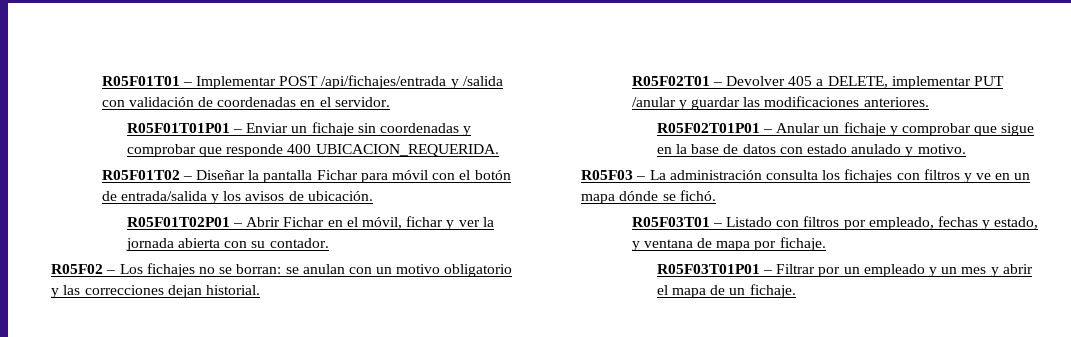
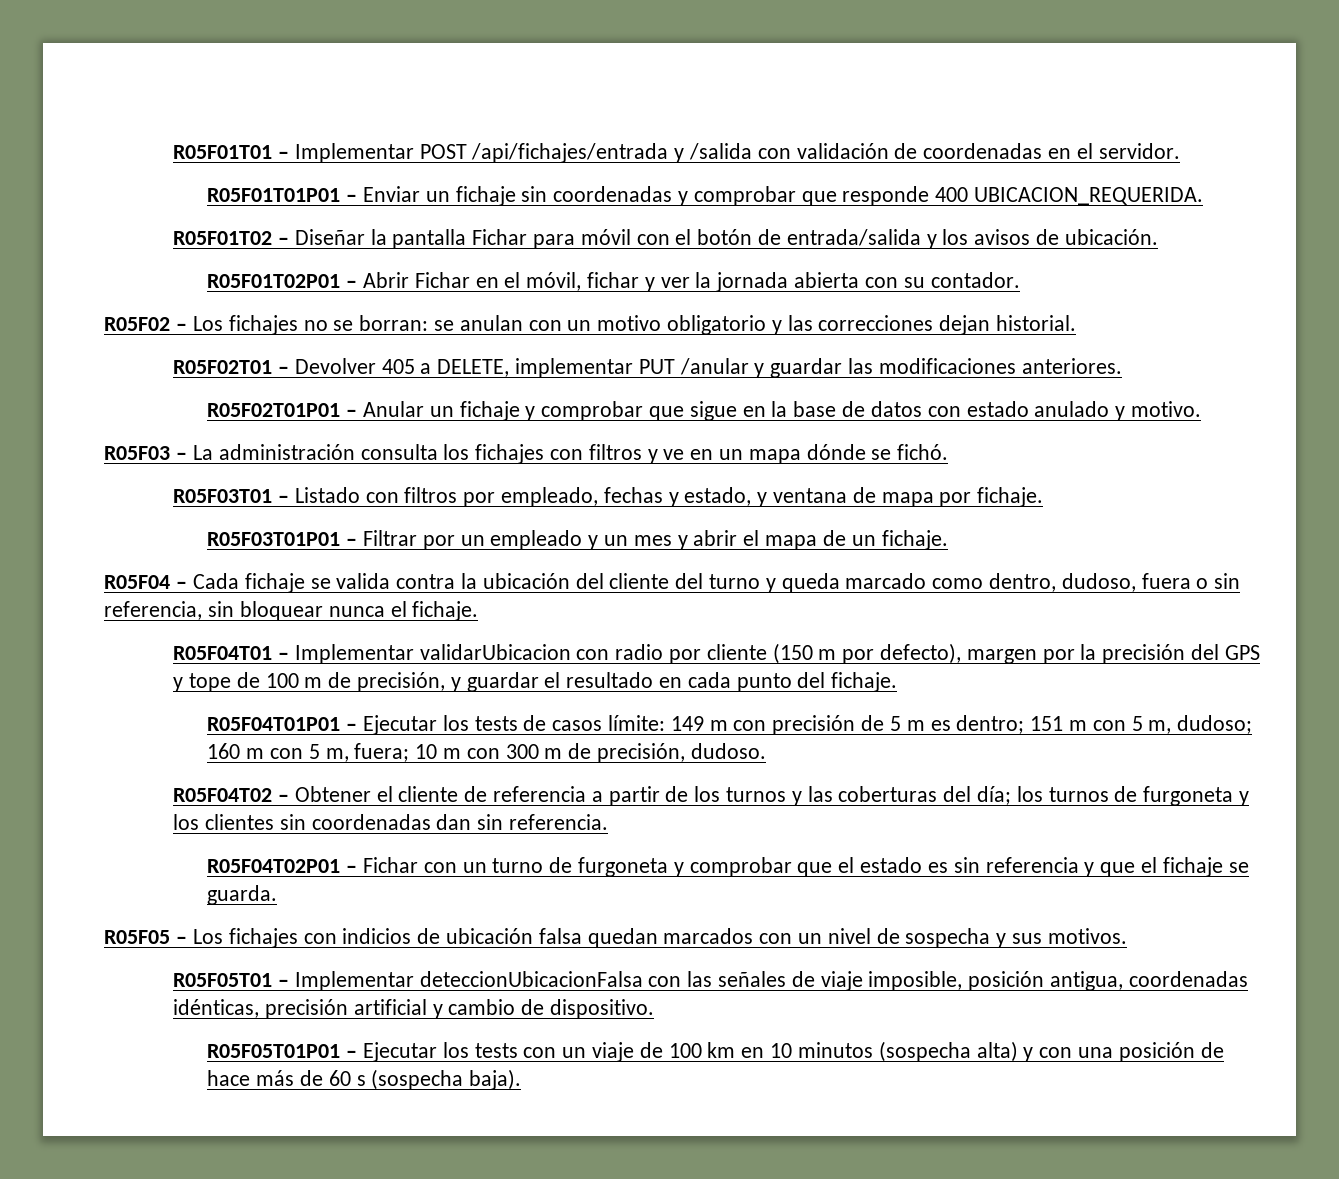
+ R05F04 – Cada fichaje se valida contra la ubicación del cliente del turno y queda marcado como dentro, dudoso, fuera o sin referencia, sin bloquear nunca el fichaje.
+ R05F04T01 – Implementar validarUbicacion con radio por cliente (150 m por defecto), margen por la precisión del GPS y tope de 100 m de precisión, y guardar el resultado en cada punto del fichaje.
+ R05F04T01P01 – Ejecutar los tests de casos límite: 149 m con precisión de 5 m es dentro; 151 m con 5 m, dudoso; 160 m con 5 m, fuera; 10 m con 300 m de precisión, dudoso.
+ R05F04T02 – Obtener el cliente de referencia a partir de los turnos y las coberturas del día; los turnos de furgoneta y los clientes sin coordenadas dan sin referencia.
+ R05F04T02P01 – Fichar con un turno de furgoneta y comprobar que el estado es sin referencia y que el fichaje se guarda.
+ R05F05 – Los fichajes con indicios de ubicación falsa quedan marcados con un nivel de sospecha y sus motivos.
+ R05F05T01 – Implementar deteccionUbicacionFalsa con las señales de viaje imposible, posición antigua, coordenadas idénticas, precisión artificial y cambio de dispositivo.
+ R05F05T01P01 – Ejecutar los tests con un viaje de 100 km en 10 minutos (sospecha alta) y con una posición de hace más de 60 s (sospecha baja).

